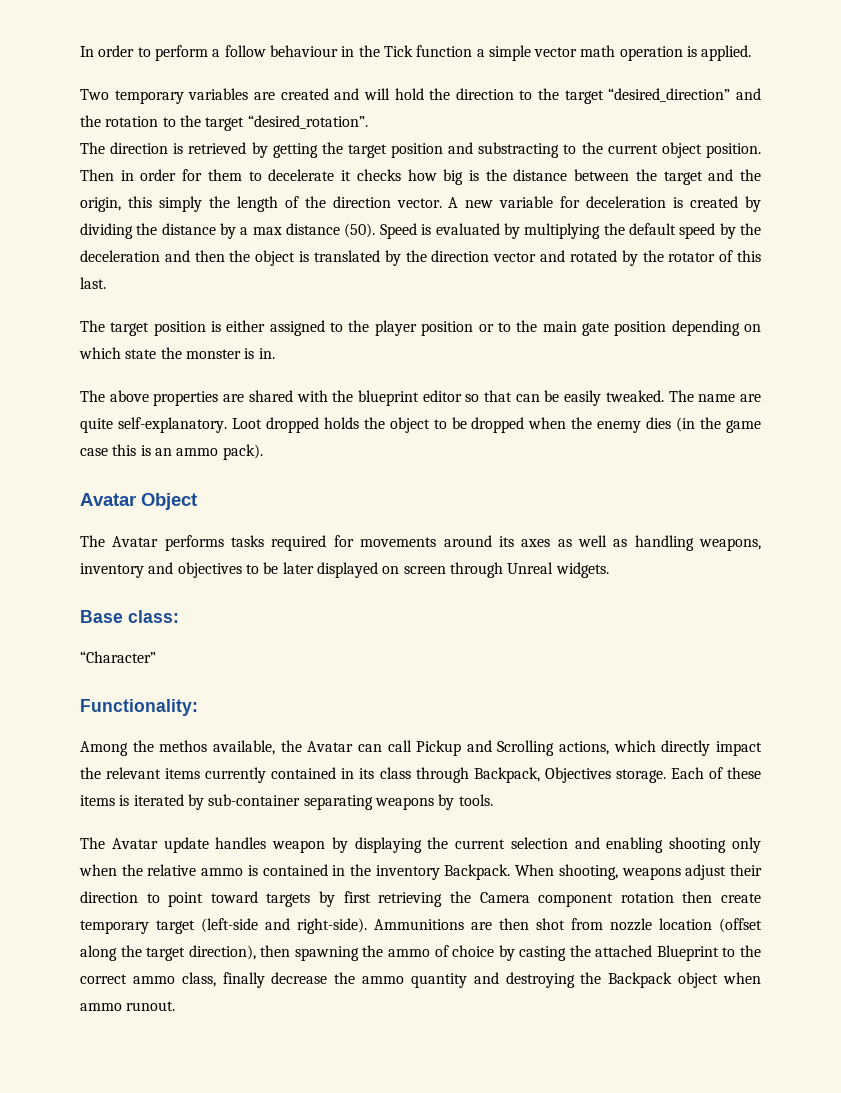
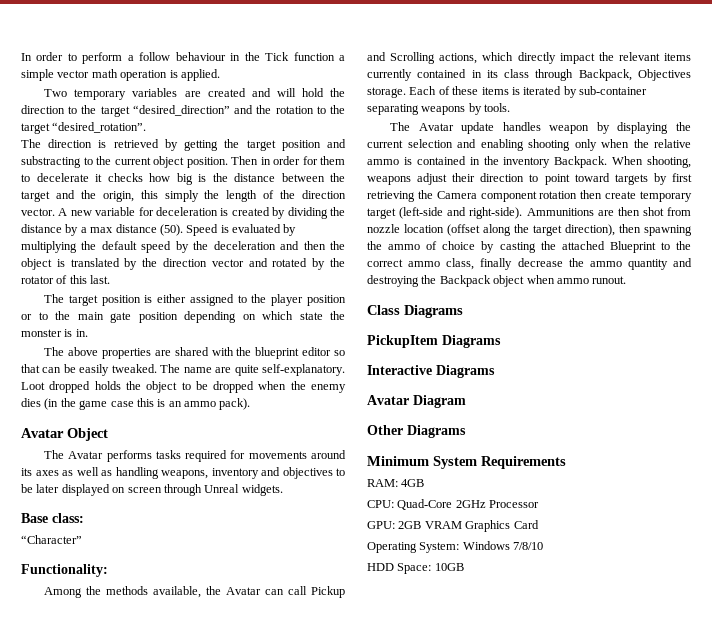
- Among the methos available, the Avatar can call Pickup and Scrolling actions, which directly impact the relevant items currently contained in its class through Backpack, Objectives storage.
+ Among the methods available, the Avatar can call Pickup and Scrolling actions, which directly impact the relevant items currently contained in its class through Backpack, Objectives storage.
+ Class Diagrams
+ PickupItem Diagrams
+ Interactive Diagrams
+ Avatar Diagram
+ Other Diagrams
+ Minimum System Requirements
+ RAM: 4GB
+ CPU: Quad-Core 2GHz Processor
+ GPU: 2GB VRAM Graphics Card
+ Operating System: Windows 7/8/10
+ HDD Space: 10GB

